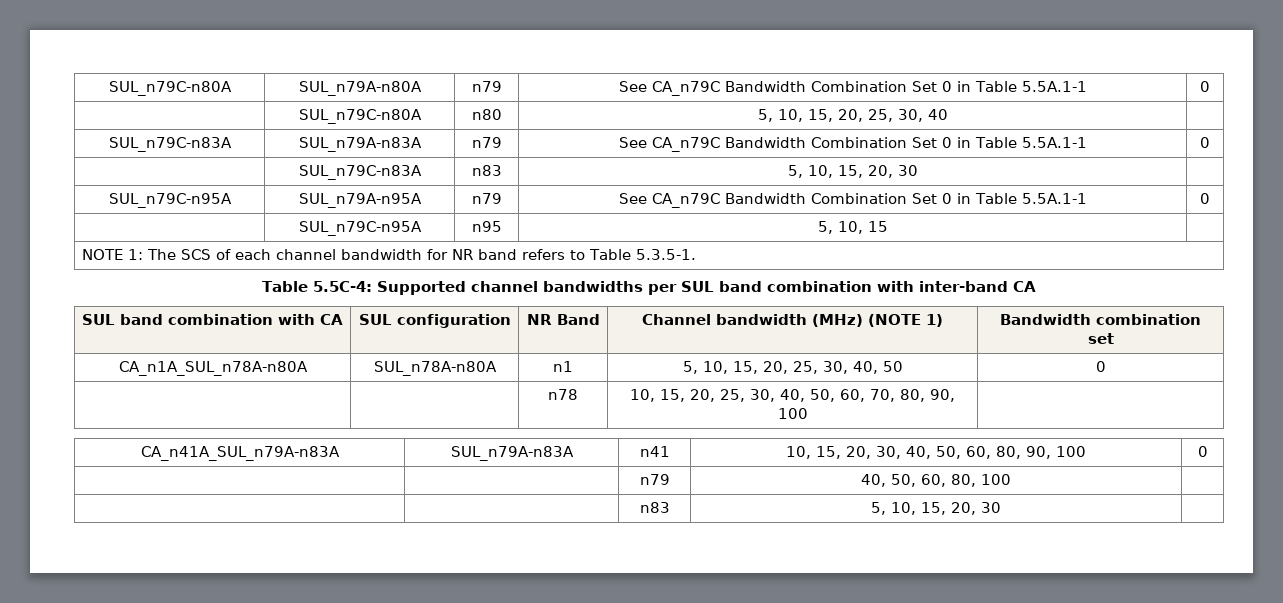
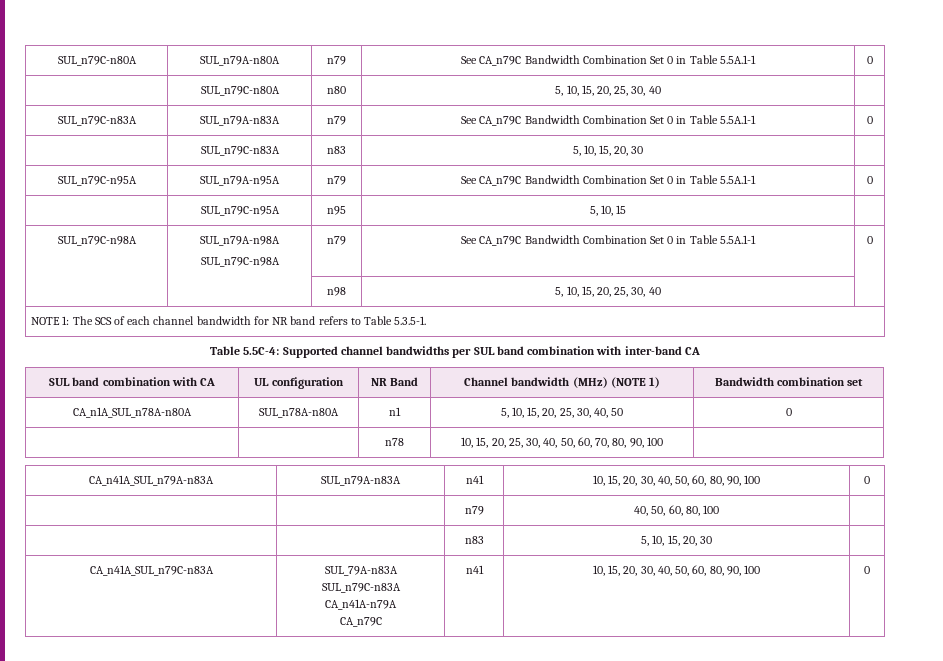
+ SUL_n79C-n98A | SUL_n79A-n98A
+ SUL_n79C-n98A | n79 | See CA_n79C Bandwidth Combination Set 0 in Table 5.5A.1-1 | 0
+ | | n98 | 5, 10, 15, 20, 25, 30, 40 |
- SUL band combination with CA | SUL configuration | NR Band | Channel bandwidth (MHz) (NOTE 1) | Bandwidth combination set
+ SUL band combination with CA | UL configuration | NR Band | Channel bandwidth (MHz) (NOTE 1) | Bandwidth combination set
+ CA_n41A_SUL_n79C-n83A | SUL_79A-n83A
+ SUL_n79C-n83A
+ CA_n41A-n79A
+ CA_n79C | n41 | 10, 15, 20, 30, 40, 50, 60, 80, 90, 100 | 0

